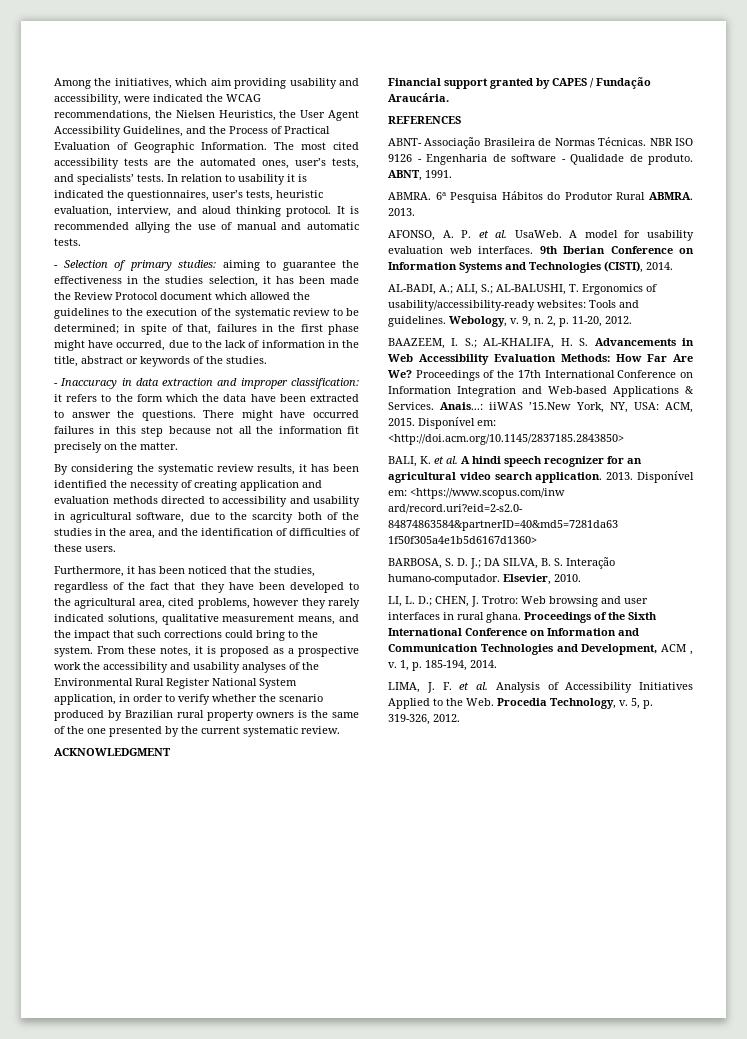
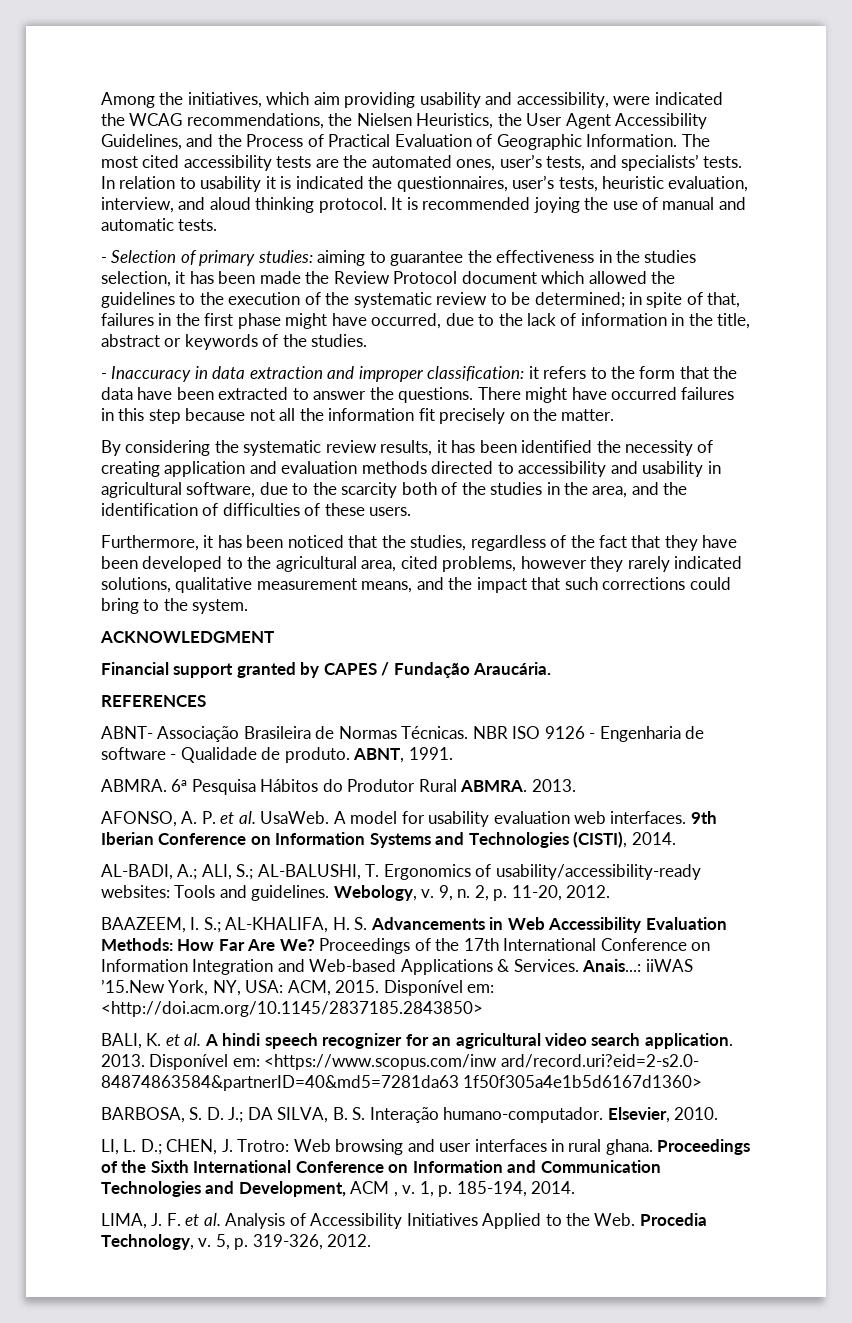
- It is recommended allying the use of manual and automatic tests.
+ It is recommended joying the use of manual and automatic tests.
- - Inaccuracy in data extraction and improper classification: it refers to the form which the data have been extracted to answer the questions.
+ - Inaccuracy in data extraction and improper classification: it refers to the form that the data have been extracted to answer the questions.
- From these notes, it is proposed as a prospective work the accessibility and usability analyses of the Environmental Rural Register National System application, in order to verify whether the scenario produced by Brazilian rural property owners is the same of the one presented by the current systematic review.

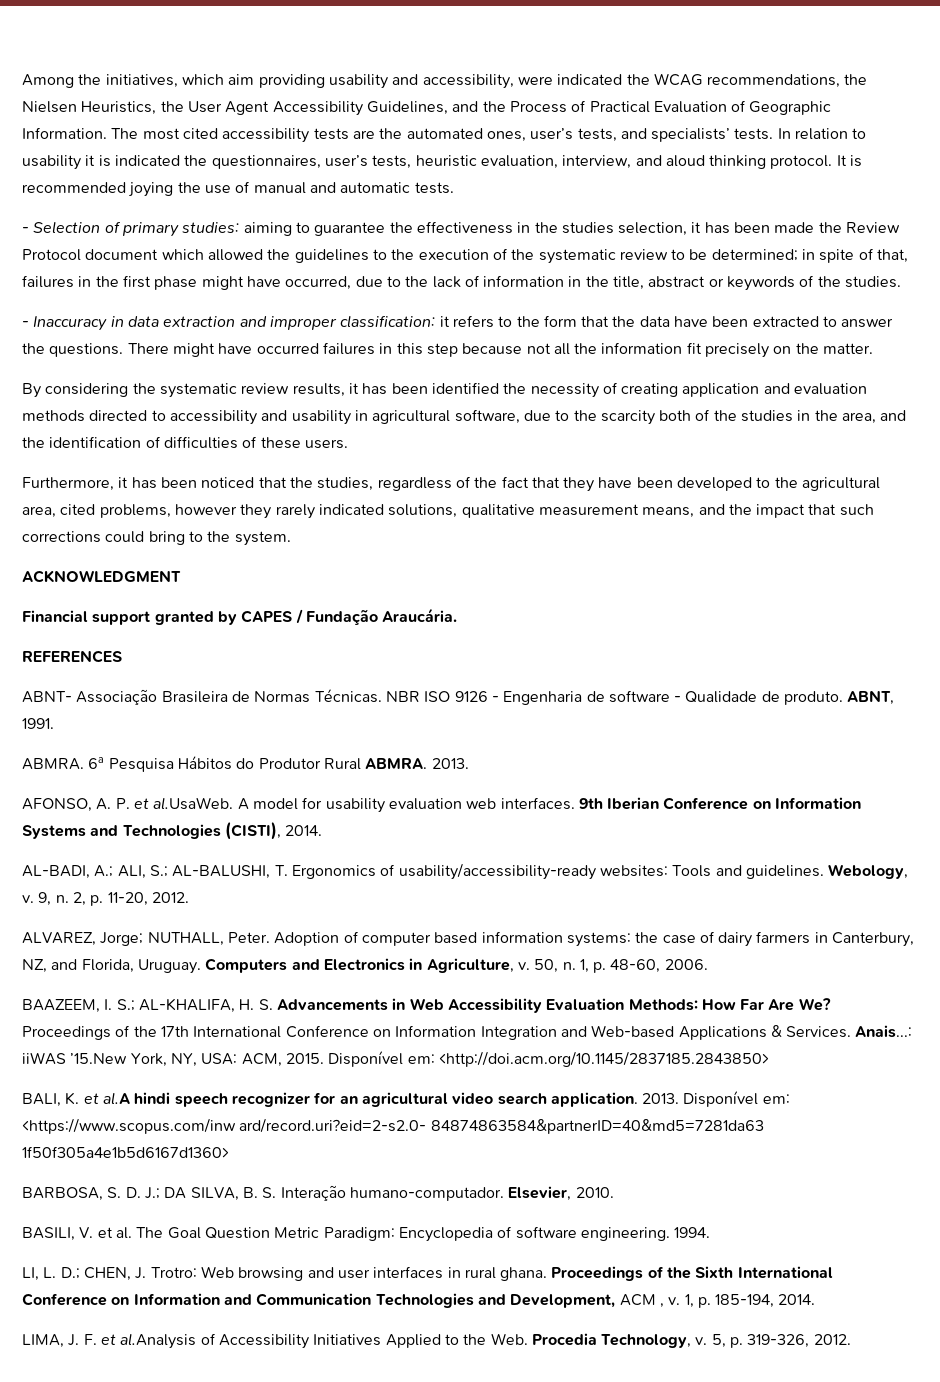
- AFONSO, A. P. et al. UsaWeb. A model for usability evaluation web interfaces.
+ AFONSO, A. P. et al.UsaWeb. A model for usability evaluation web interfaces.
+ ALVAREZ, Jorge; NUTHALL, Peter. Adoption of computer based information systems: the case of dairy farmers in Canterbury, NZ, and Florida, Uruguay. Computers and Electronics in Agriculture, v. 50, n. 1, p. 48-60, 2006.
- BALI, K. et al. A hindi speech recognizer for an agricultural video search application.
+ BALI, K. et al.A hindi speech recognizer for an agricultural video search application.
+ BASILI, V. et al. The Goal Question Metric Paradigm: Encyclopedia of software engineering. 1994.
- LIMA, J. F. et al. Analysis of Accessibility Initiatives Applied to the Web. Procedia Technology, v.
+ LIMA, J. F. et al.Analysis of Accessibility Initiatives Applied to the Web. Procedia Technology, v.

